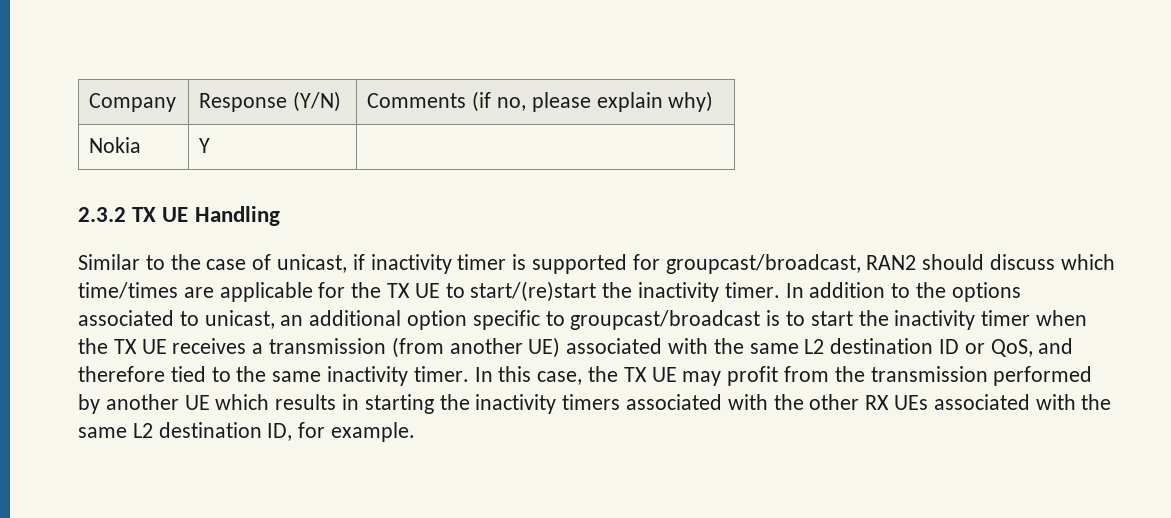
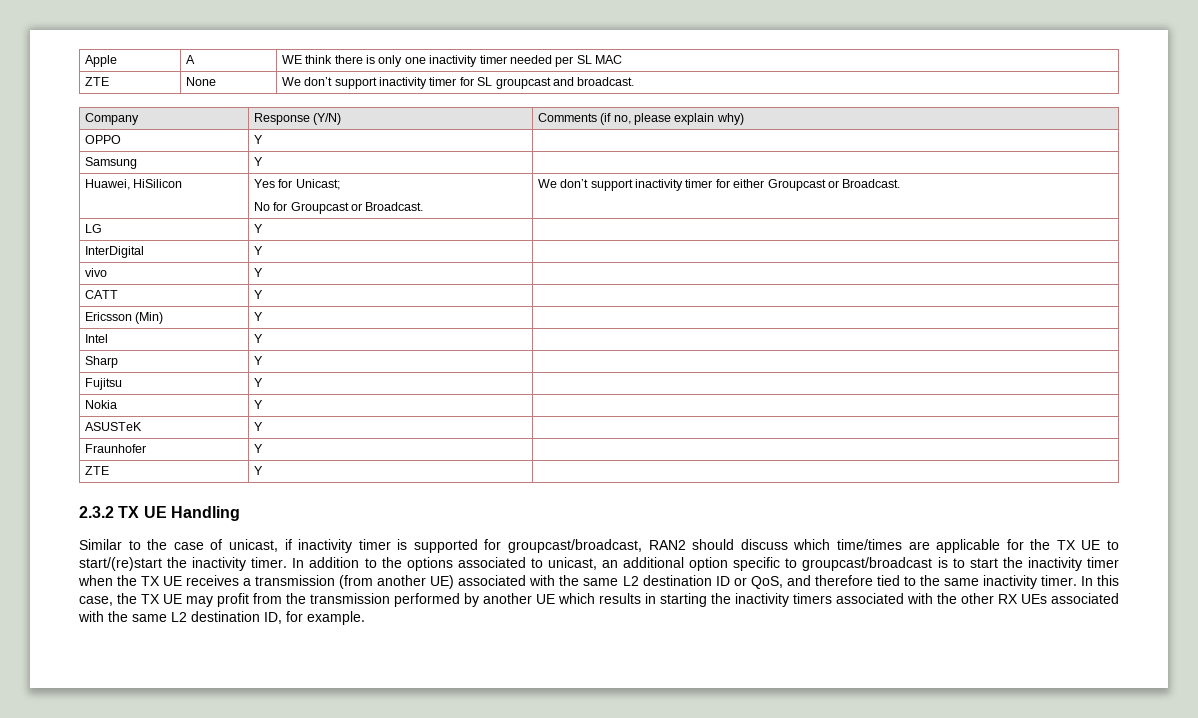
+ Apple | A | WE think there is only one inactivity timer needed per SL MAC
+ ZTE | None | We don’t support inactivity timer for SL groupcast and broadcast.
+ OPPO | Y |
+ Samsung | Y |
+ Huawei, HiSilicon | Yes for Unicast;
+ No for Groupcast or Broadcast. | We don’t support inactivity timer for either Groupcast or Broadcast.
+ LG | Y |
+ InterDigital | Y |
+ vivo | Y |
+ CATT | Y |
+ Ericsson (Min) | Y |
+ Intel | Y |
+ Sharp | Y |
+ Fujitsu | Y |
  Nokia | Y |
+ ASUSTeK | Y |
+ Fraunhofer | Y |
+ ZTE | Y |

